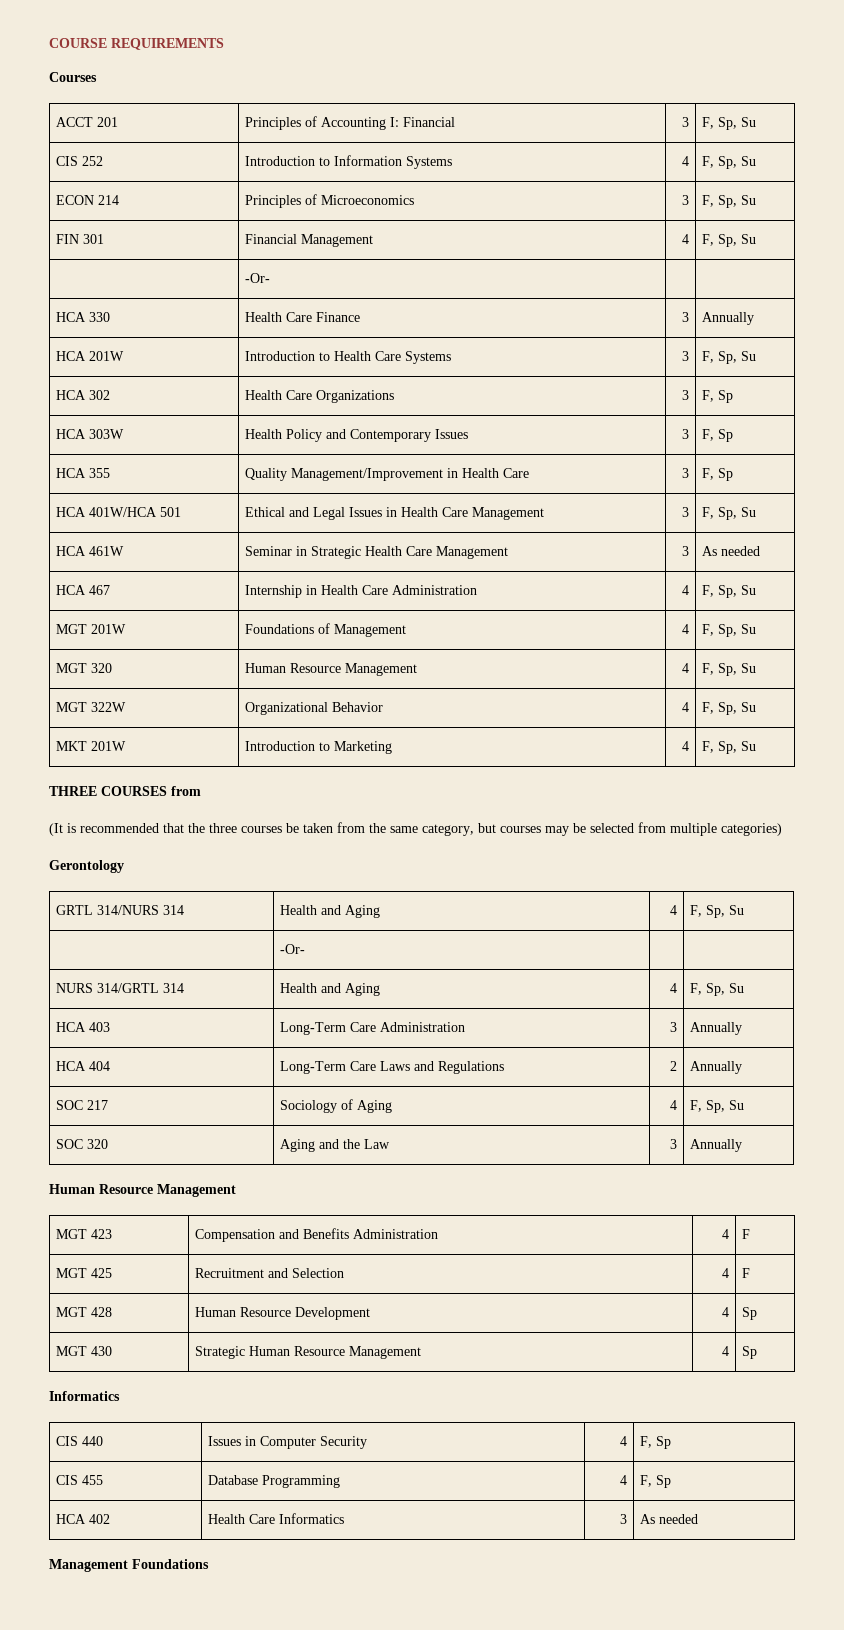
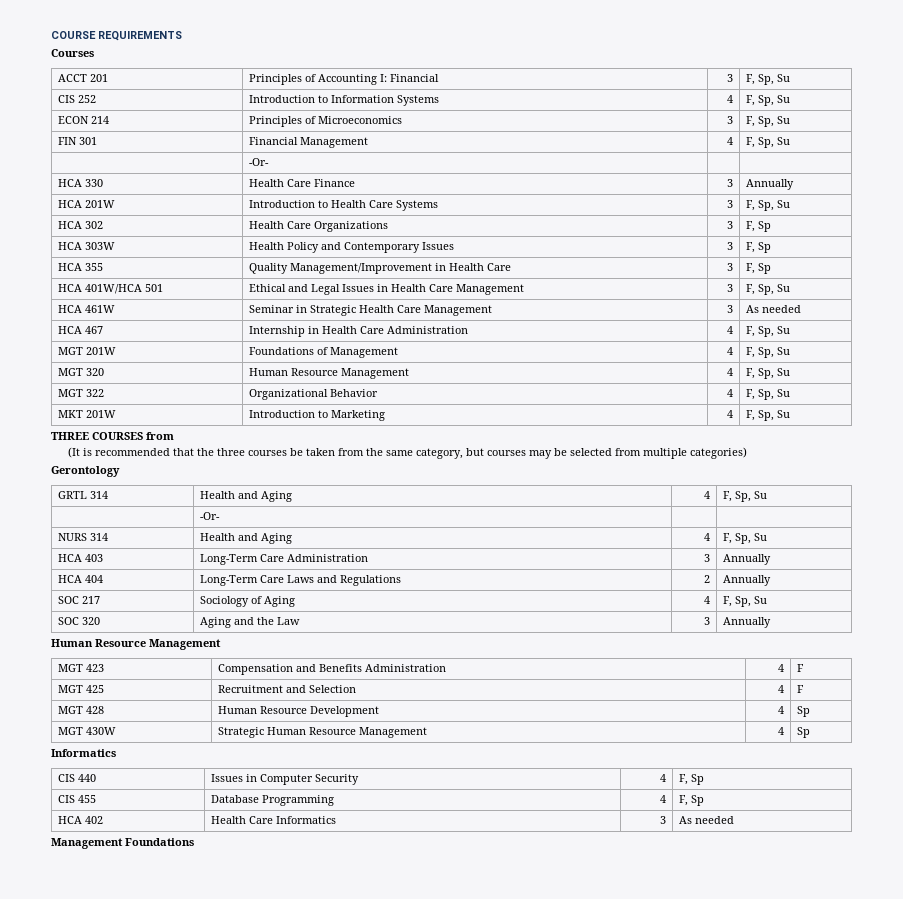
- MGT 322W | Organizational Behavior | 4 | F, Sp, Su
+ MGT 322 | Organizational Behavior | 4 | F, Sp, Su
- GRTL 314/NURS 314 | Health and Aging | 4 | F, Sp, Su
+ GRTL 314 | Health and Aging | 4 | F, Sp, Su
- NURS 314/GRTL 314 | Health and Aging | 4 | F, Sp, Su
+ NURS 314 | Health and Aging | 4 | F, Sp, Su
- MGT 430 | Strategic Human Resource Management | 4 | Sp
+ MGT 430W | Strategic Human Resource Management | 4 | Sp

